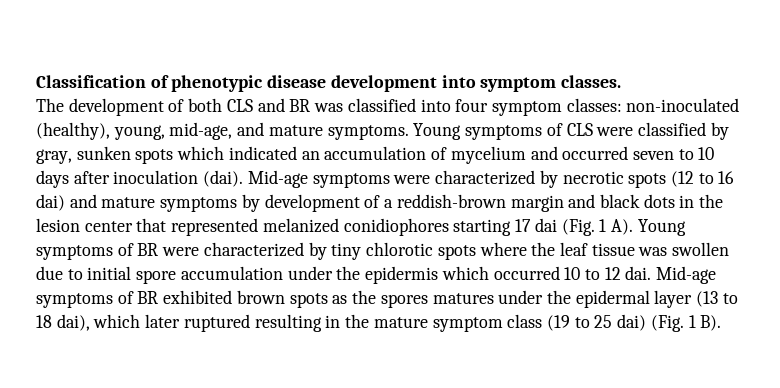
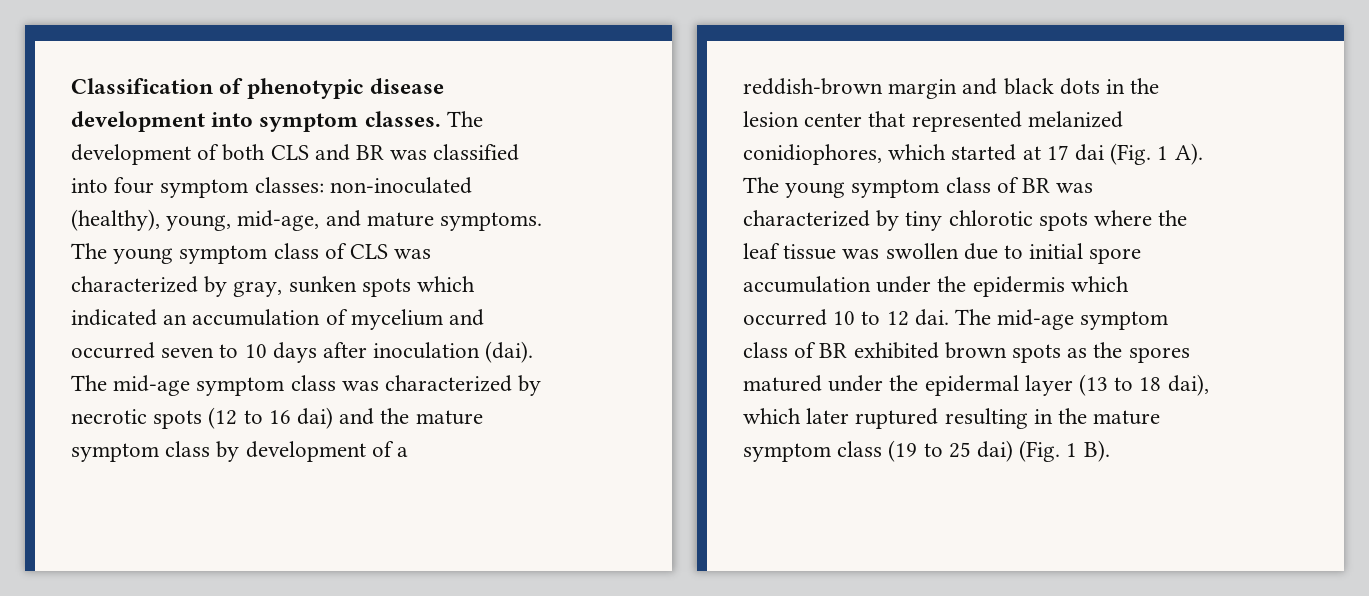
- Classification of phenotypic disease development into symptom classes.
- The development of both CLS and BR was classified into four symptom classes: non-inoculated (healthy), young, mid-age, and mature symptoms.
+ Classification of phenotypic disease development into symptom classes. The development of both CLS and BR was classified into four symptom classes: non-inoculated (healthy), young, mid-age, and mature symptoms.
- Young symptoms of CLS were classified by gray, sunken spots which indicated an accumulation of mycelium and occurred seven to 10 days after inoculation (dai).
+ The young symptom class of CLS was characterized by gray, sunken spots which indicated an accumulation of mycelium and occurred seven to 10 days after inoculation (dai).
- Mid-age symptoms were characterized by necrotic spots (12 to 16 dai) and mature symptoms by development of a reddish-brown margin and black dots in the lesion center that represented melanized conidiophores starting 17 dai (Fig. 1 A). Young symptoms of BR were characterized by tiny chlorotic spots where the leaf tissue was swollen due to initial spore accumulation under the epidermis which occurred 10 to 12 dai.
+ The mid-age symptom class was characterized by necrotic spots (12 to 16 dai) and the mature symptom class by development of a reddish-brown margin and black dots in the lesion center that represented melanized conidiophores, which started at 17 dai (Fig. 1 A). The young symptom class of BR was characterized by tiny chlorotic spots where the leaf tissue was swollen due to initial spore accumulation under the epidermis which occurred 10 to 12 dai.
- Mid-age symptoms of BR exhibited brown spots as the spores matures under the epidermal layer (13 to 18 dai), which later ruptured resulting in the mature symptom class (19 to 25 dai) (Fig. 1 B).
+ The mid-age symptom class of BR exhibited brown spots as the spores matured under the epidermal layer (13 to 18 dai), which later ruptured resulting in the mature symptom class (19 to 25 dai) (Fig. 1 B).

